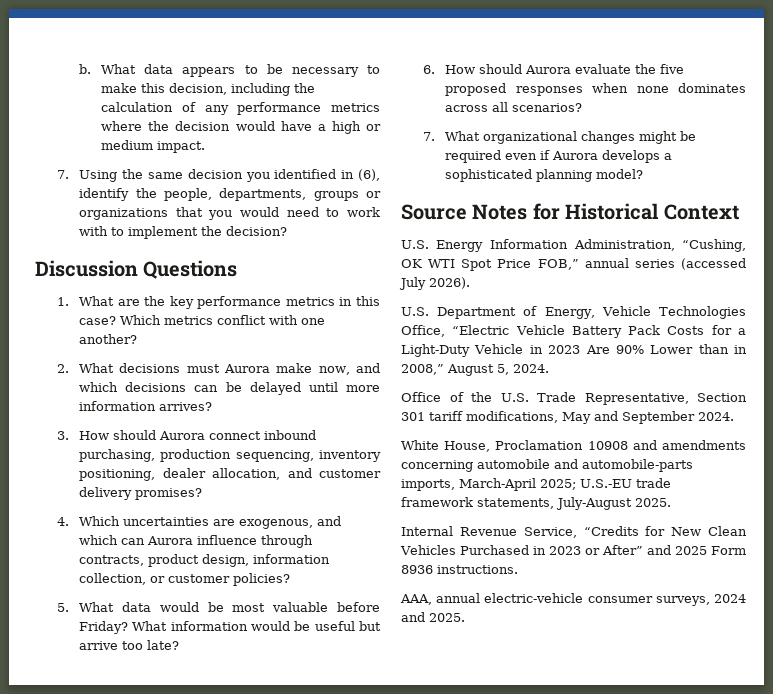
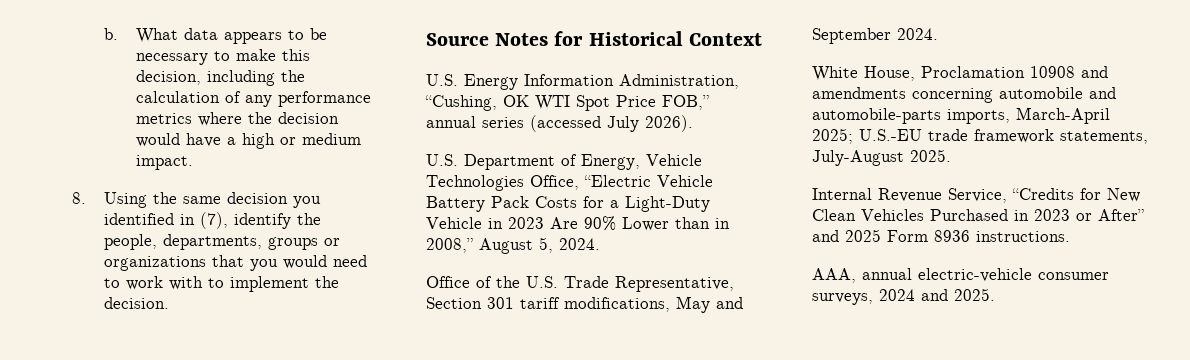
- 7. Using the same decision you identified in (6), identify the people, departments, groups or organizations that you would need to work with to implement the decision?
- Discussion Questions
- 1. What are the key performance metrics in this case? Which metrics conflict with one another?
- 2. What decisions must Aurora make now, and which decisions can be delayed until more information arrives?
- 3. How should Aurora connect inbound purchasing, production sequencing, inventory positioning, dealer allocation, and customer delivery promises?
- 4. Which uncertainties are exogenous, and which can Aurora influence through contracts, product design, information collection, or customer policies?
- 5. What data would be most valuable before Friday? What information would be useful but arrive too late?
- 6. How should Aurora evaluate the five proposed responses when none dominates across all scenarios?
- 7. What organizational changes might be required even if Aurora develops a sophisticated planning model?
+ 8. Using the same decision you identified in (7), identify the people, departments, groups or organizations that you would need to work with to implement the decision.

